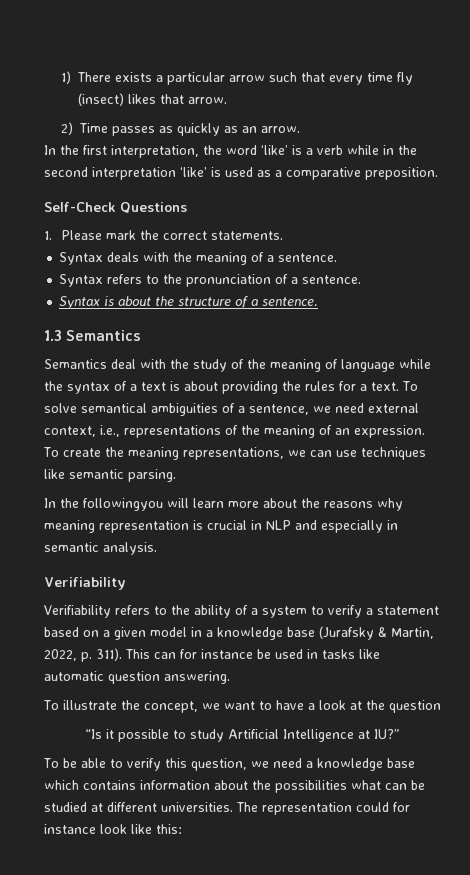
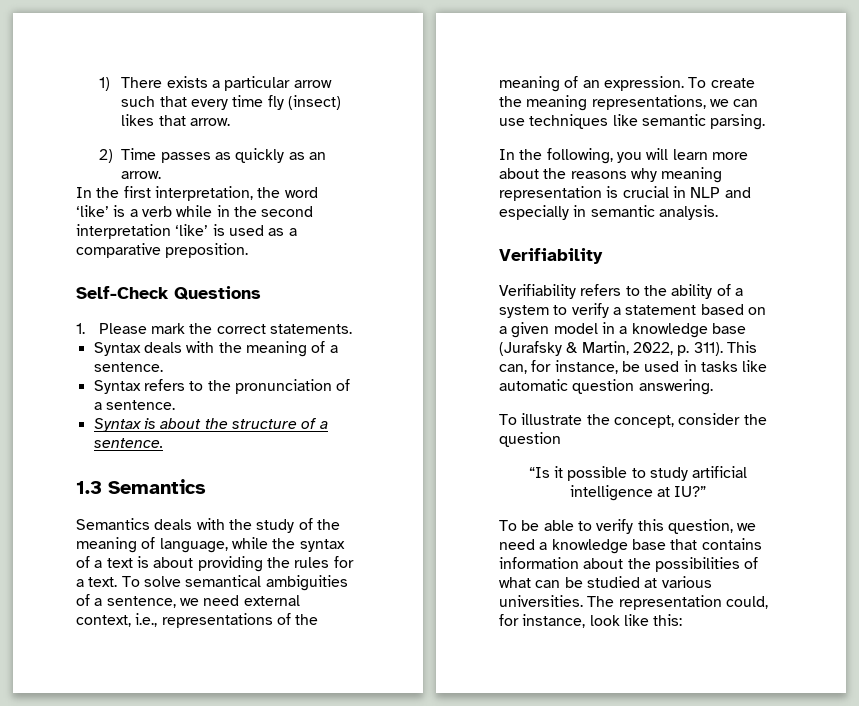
- Semantics deal with the study of the meaning of language while the syntax of a text is about providing the rules for a text.
+ Semantics deals with the study of the meaning of language, while the syntax of a text is about providing the rules for a text.
- In the followingyou will learn more about the reasons why meaning representation is crucial in NLP and especially in semantic analysis.
+ In the following, you will learn more about the reasons why meaning representation is crucial in NLP and especially in semantic analysis.
- This can for instance be used in tasks like automatic question answering.
+ This can, for instance, be used in tasks like automatic question answering.
- To illustrate the concept, we want to have a look at the question
+ To illustrate the concept, consider the question
- “Is it possible to study Artificial Intelligence at IU?”
+ “Is it possible to study artificial intelligence at IU?”
- To be able to verify this question, we need a knowledge base which contains information about the possibilities what can be studied at different universities.
+ To be able to verify this question, we need a knowledge base that contains information about the possibilities of what can be studied at various universities.
- The representation could for instance look like this:
+ The representation could, for instance, look like this:

